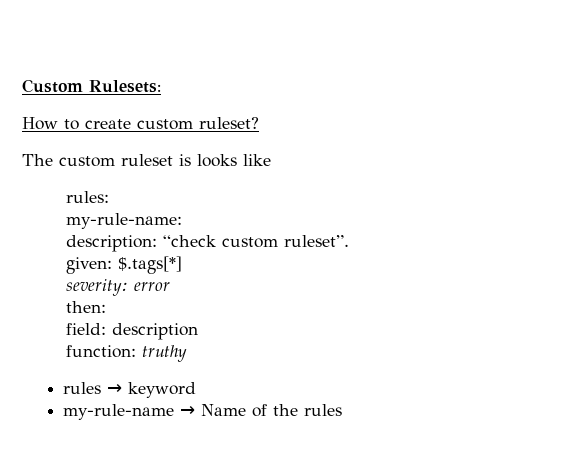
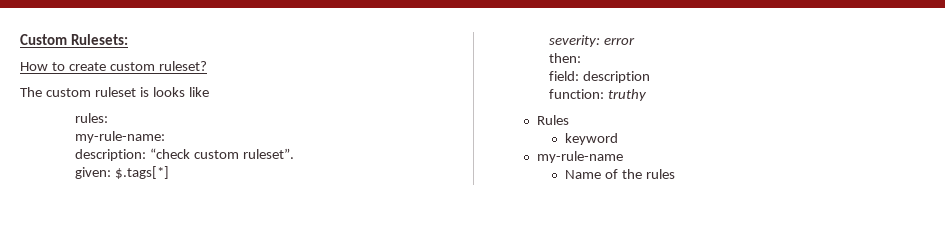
- rules → keyword
+ Rules
+ keyword
- my-rule-name → Name of the rules
+ my-rule-name
+ Name of the rules

